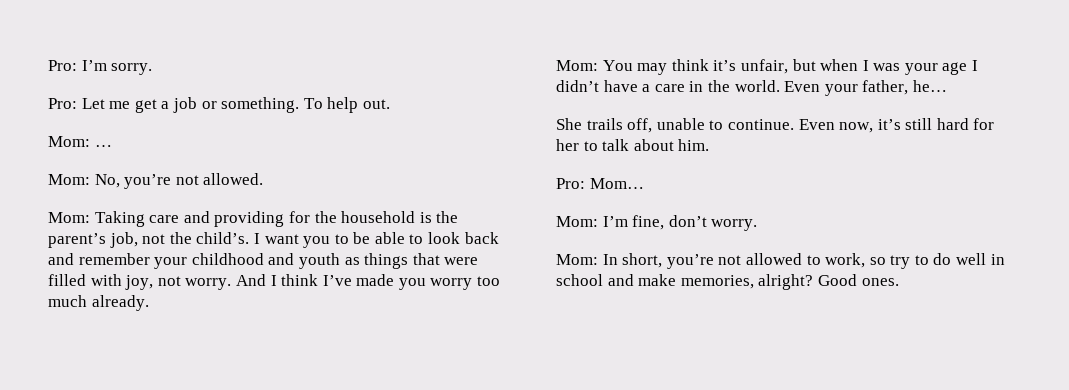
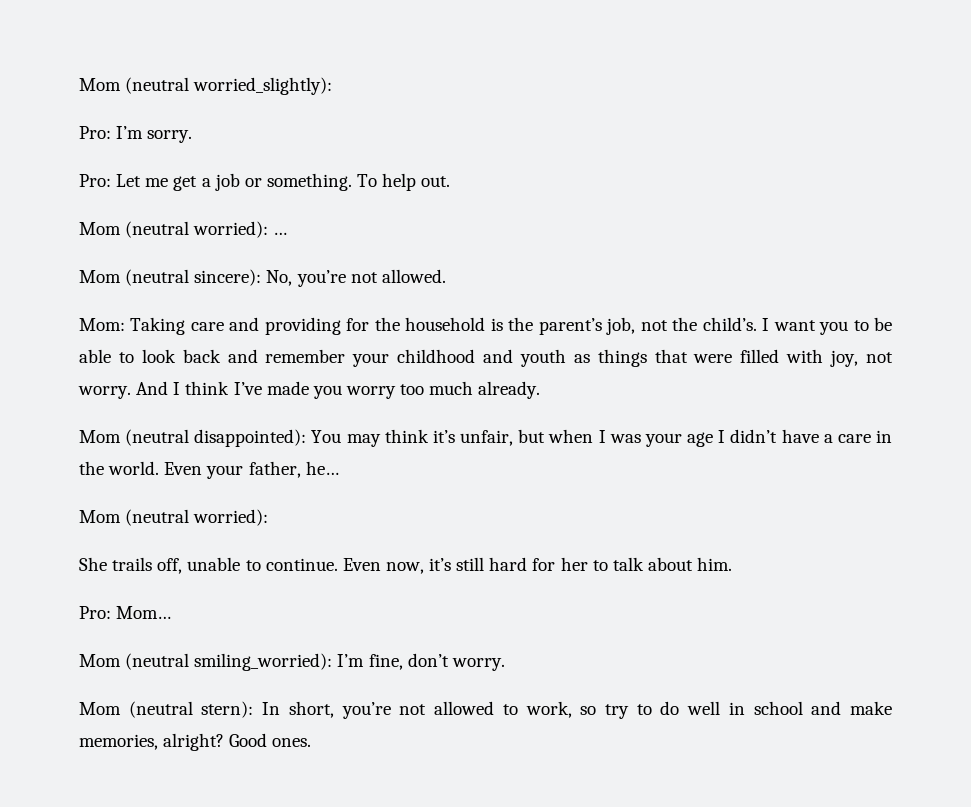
+ Mom (neutral worried_slightly):
- Mom: …
- Mom: No, you’re not allowed.
+ Mom (neutral worried): …
+ Mom (neutral sincere): No, you’re not allowed.
- Mom: You may think it’s unfair, but when I was your age I didn’t have a care in the world.
+ Mom (neutral disappointed): You may think it’s unfair, but when I was your age I didn’t have a care in the world.
  Even your father, he…
+ Mom (neutral worried):
- Mom: I’m fine, don’t worry.
+ Mom (neutral smiling_worried): I’m fine, don’t worry.
- Mom: In short, you’re not allowed to work, so try to do well in school and make memories, alright?
+ Mom (neutral stern): In short, you’re not allowed to work, so try to do well in school and make memories, alright?

